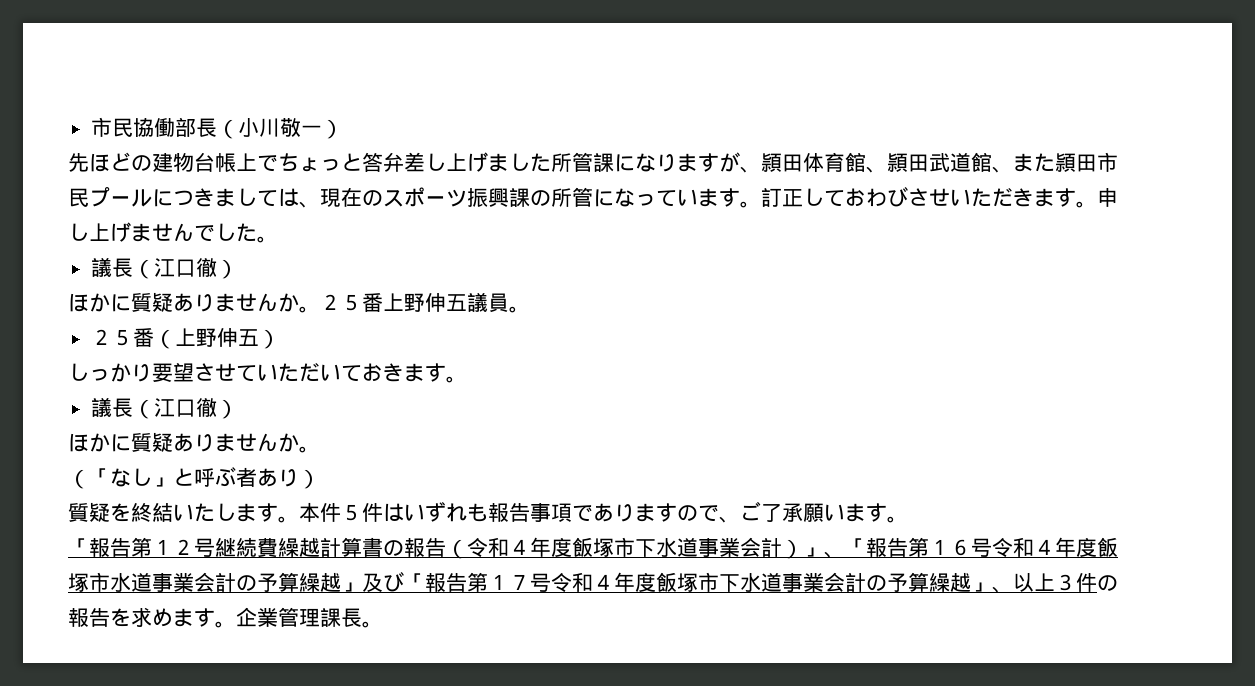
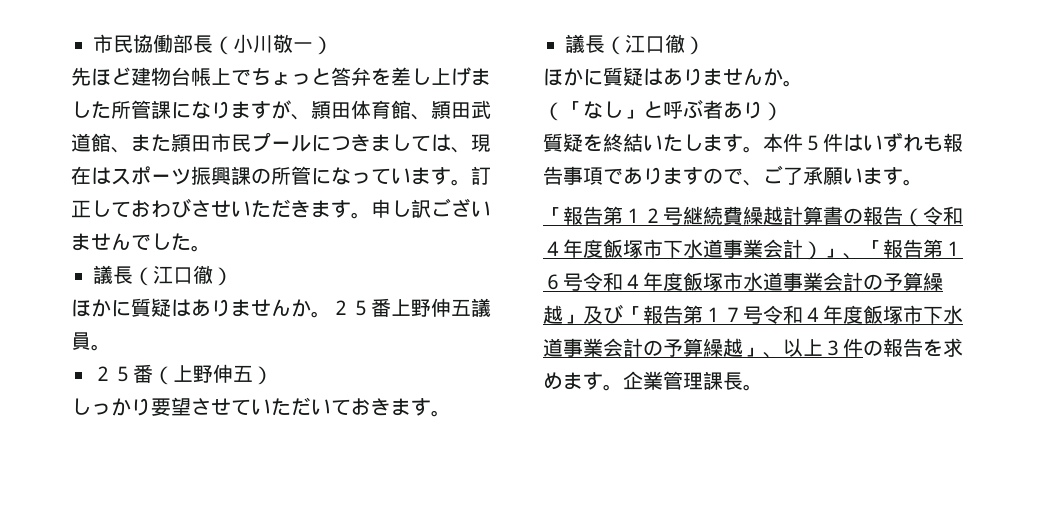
- 先ほどの建物台帳上でちょっと答弁差し上げました所管課になりますが、頴田体育館、頴田武道館、また頴田市民プールにつきましては、現在のスポーツ振興課の所管になっています。
+ 先ほど建物台帳上でちょっと答弁を差し上げました所管課になりますが、頴田体育館、頴田武道館、また頴田市民プールにつきましては、現在はスポーツ振興課の所管になっています。
- 申し上げませんでした。
+ 申し訳ございませんでした。
  議長（江口徹）
- ほかに質疑ありませんか。
+ ほかに質疑はありませんか。
  しっかり要望させていただいておきます。
  議長（江口徹）
- ほかに質疑ありませんか。
+ ほかに質疑はありませんか。

